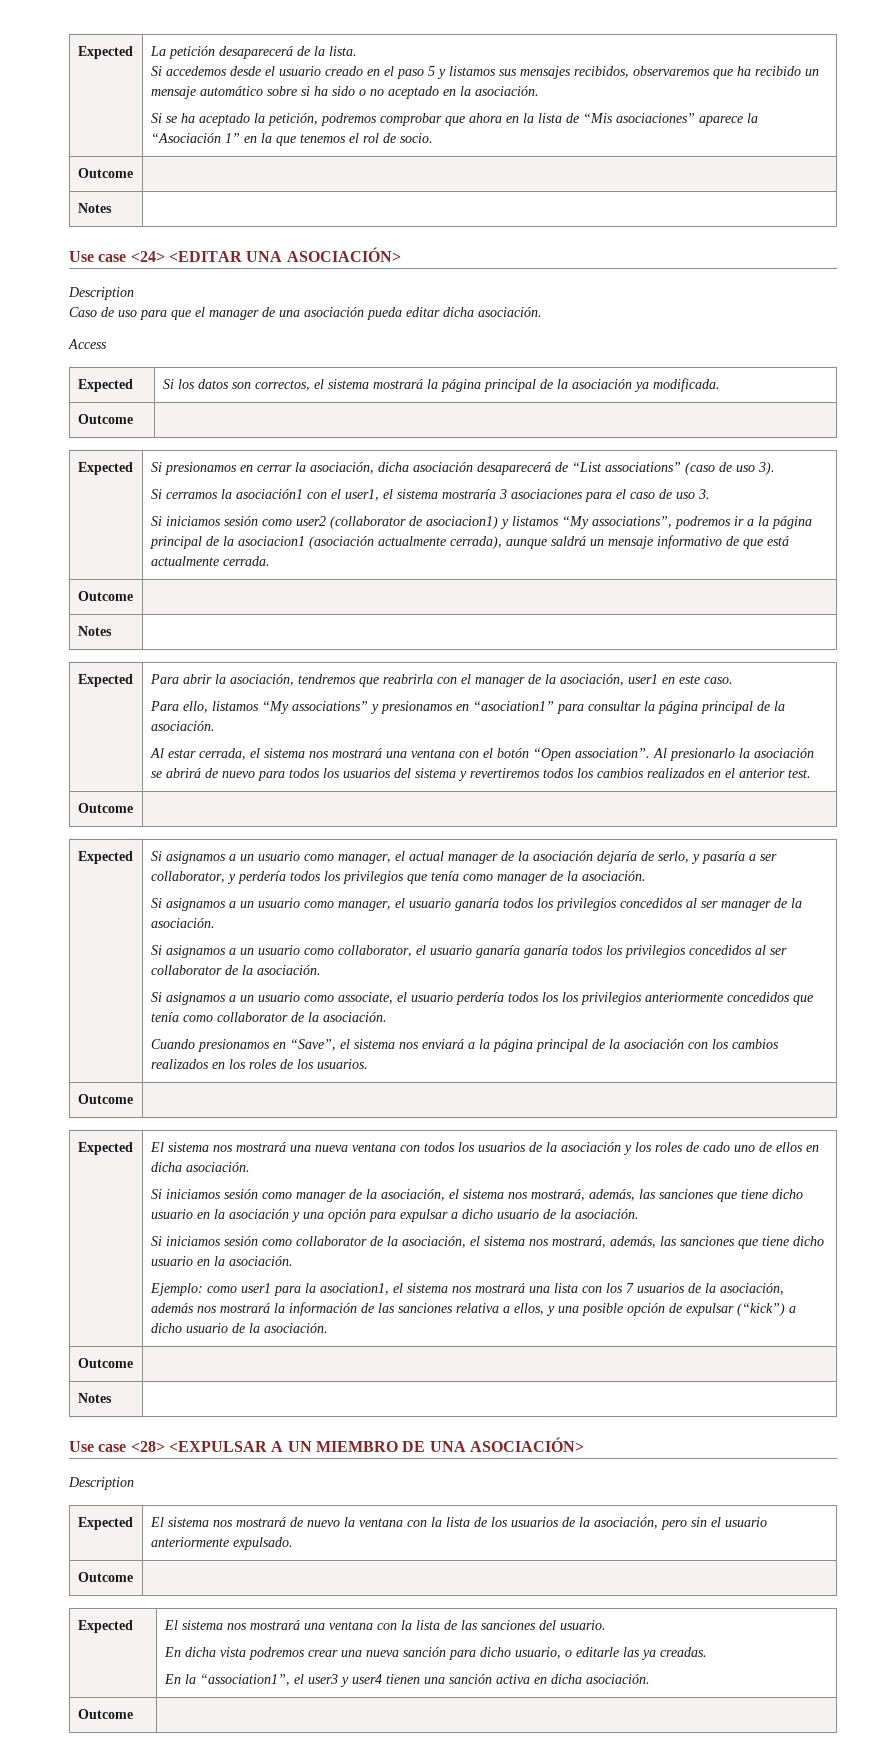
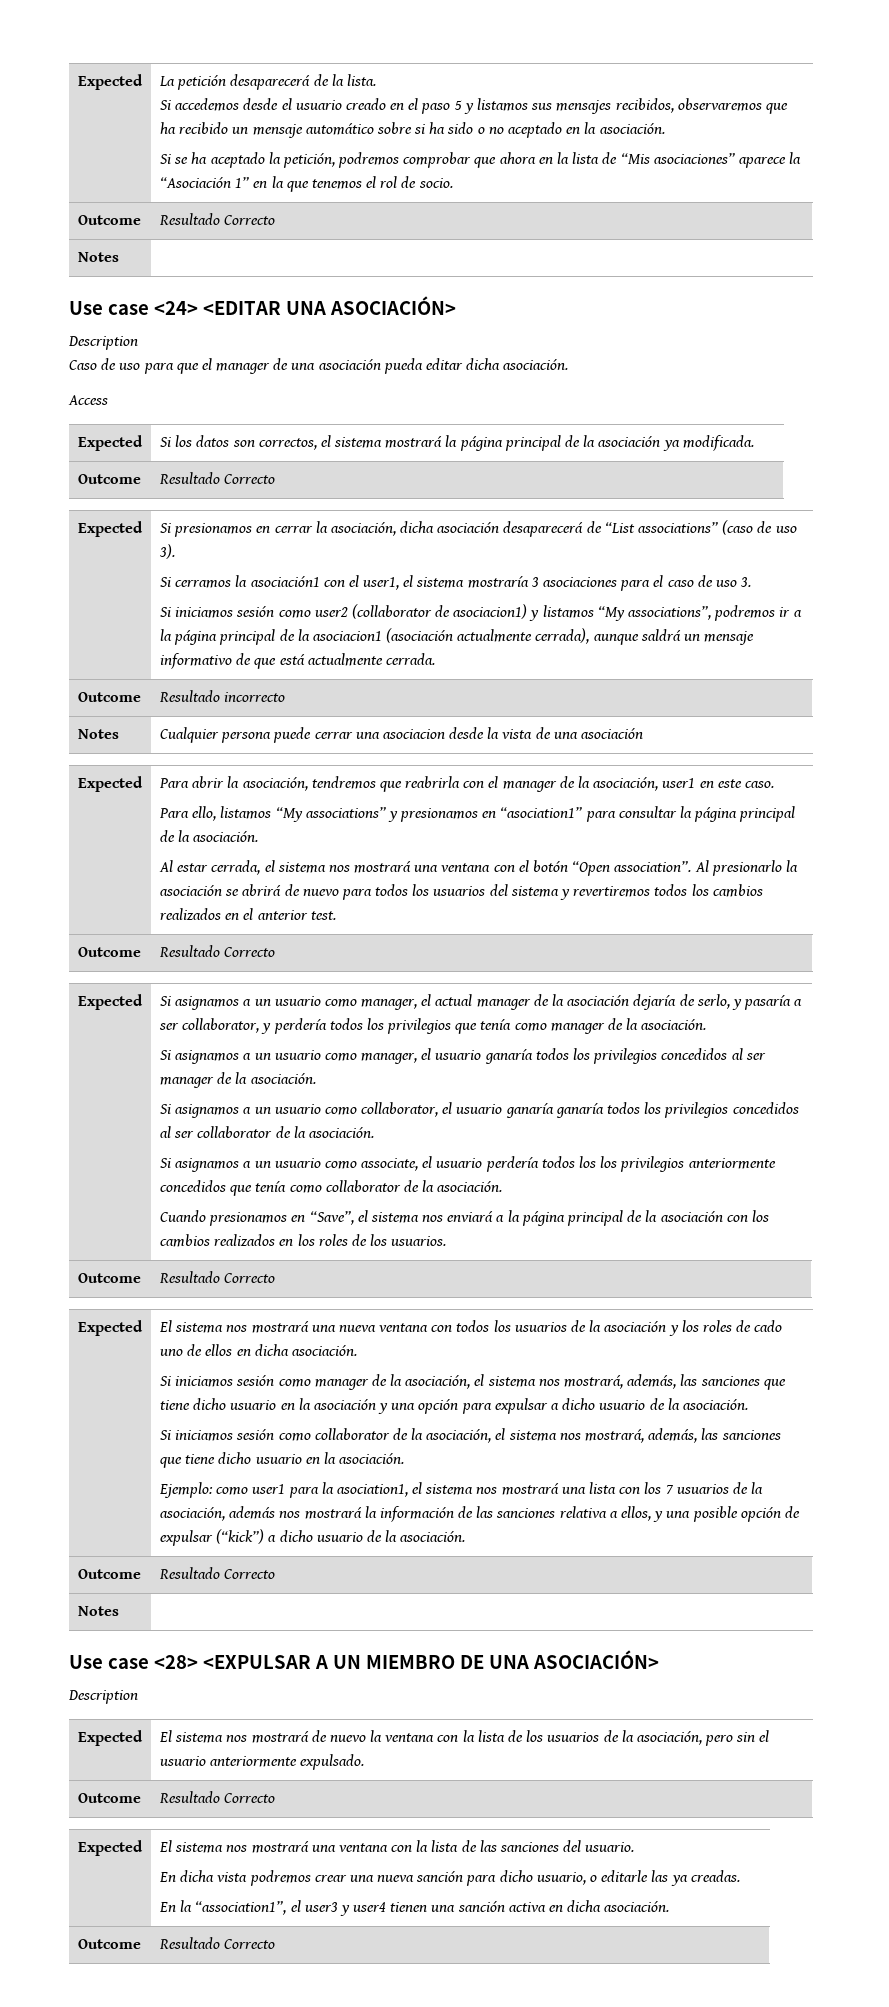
  Si se ha aceptado la petición, podremos comprobar que ahora en la lista de “Mis asociaciones” aparece la “Asociación 1” en la que tenemos el rol de socio.
- Outcome |
+ Outcome | Resultado Correcto
  Expected | Si los datos son correctos, el sistema mostrará la página principal de la asociación ya modificada.
- Outcome |
+ Outcome | Resultado Correcto
  Si iniciamos sesión como user2 (collaborator de asociacion1) y listamos “My associations”, podremos ir a la página principal de la asociacion1 (asociación actualmente cerrada), aunque saldrá un mensaje informativo de que está actualmente cerrada.
- Outcome |
- Notes |
+ Outcome | Resultado incorrecto
+ Notes | Cualquier persona puede cerrar una asociacion desde la vista de una asociación
  Al presionarlo la asociación se abrirá de nuevo para todos los usuarios del sistema y revertiremos todos los cambios realizados en el anterior test.
- Outcome |
+ Outcome | Resultado Correcto
  Cuando presionamos en “Save”, el sistema nos enviará a la página principal de la asociación con los cambios realizados en los roles de los usuarios.
- Outcome |
+ Outcome | Resultado Correcto
  Ejemplo: como user1 para la asociation1, el sistema nos mostrará una lista con los 7 usuarios de la asociación, además nos mostrará la información de las sanciones relativa a ellos, y una posible opción de expulsar (“kick”) a dicho usuario de la asociación.
- Outcome |
+ Outcome | Resultado Correcto
  Expected | El sistema nos mostrará de nuevo la ventana con la lista de los usuarios de la asociación, pero sin el usuario anteriormente expulsado.
- Outcome |
+ Outcome | Resultado Correcto
  En la “association1”, el user3 y user4 tienen una sanción activa en dicha asociación.
- Outcome |
+ Outcome | Resultado Correcto

